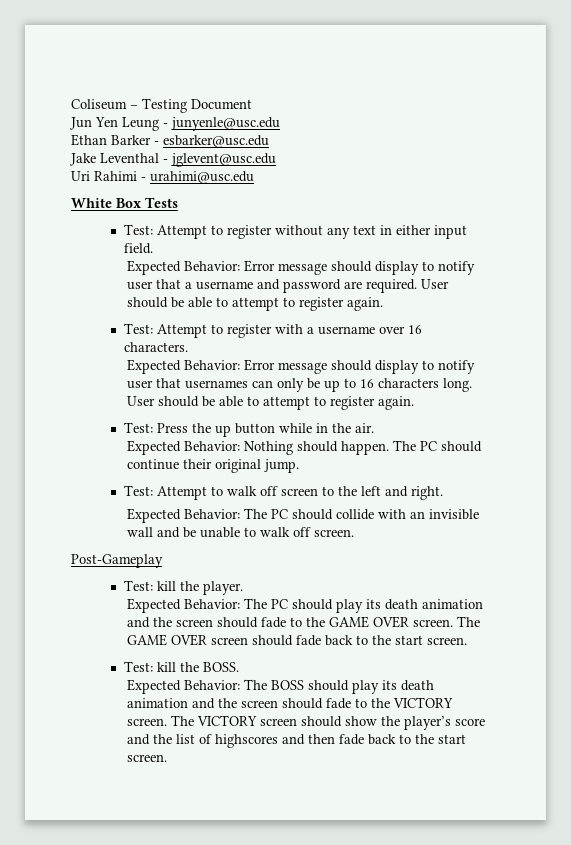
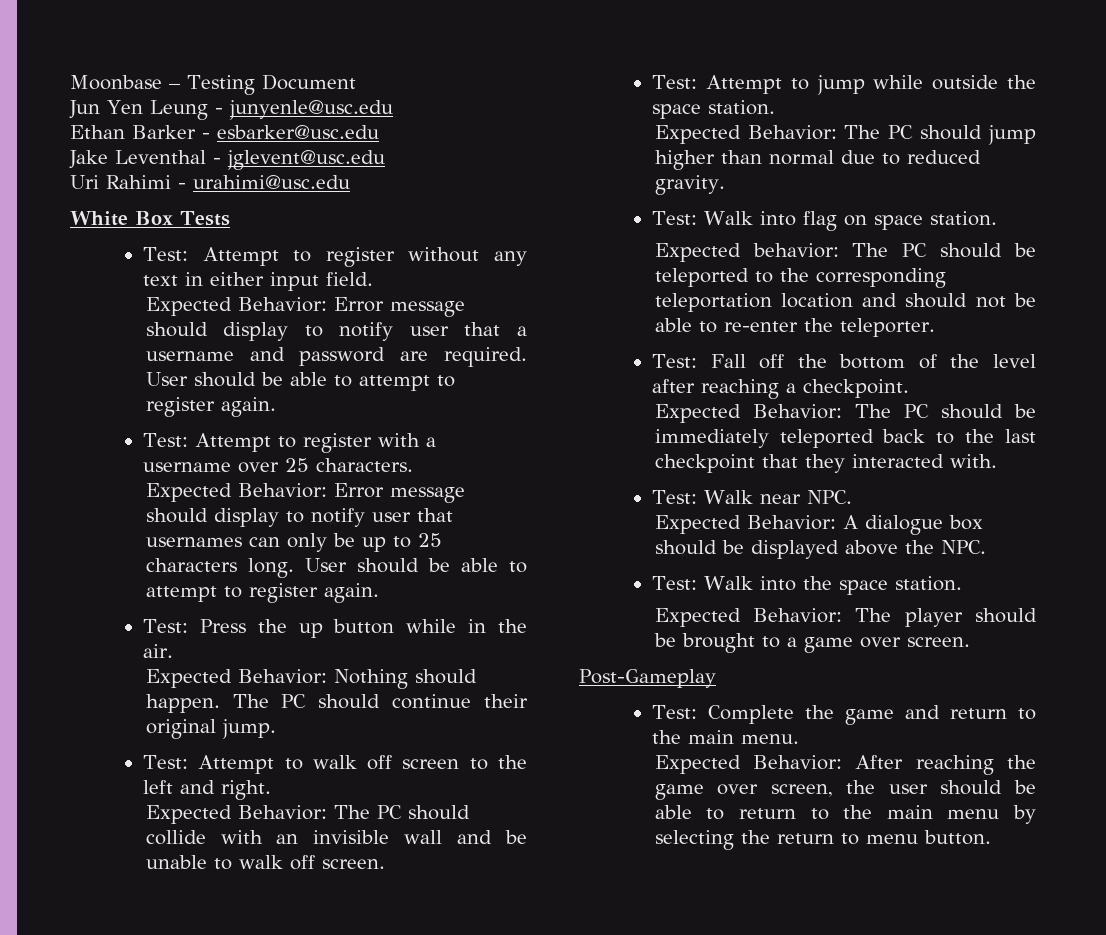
- Coliseum – Testing Document
+ Moonbase – Testing Document
- Test: Attempt to register with a username over 16 characters.
+ Test: Attempt to register with a username over 25 characters.
- Expected Behavior: Error message should display to notify user that usernames can only be up to 16 characters long.
+ Expected Behavior: Error message should display to notify user that usernames can only be up to 25 characters long.
+ Test: Attempt to jump while outside the space station.
+ Expected Behavior: The PC should jump higher than normal due to reduced gravity.
+ Test: Walk into flag on space station.
+ Expected behavior: The PC should be teleported to the corresponding teleportation location and should not be able to re-enter the teleporter.
+ Test: Fall off the bottom of the level after reaching a checkpoint.
+ Expected Behavior: The PC should be immediately teleported back to the last checkpoint that they interacted with.
+ Test: Walk near NPC.
+ Expected Behavior: A dialogue box should be displayed above the NPC.
+ Test: Walk into the space station.
+ Expected Behavior: The player should be brought to a game over screen.
  Post-Gameplay
- Test: kill the player.
- Expected Behavior: The PC should play its death animation and the screen should fade to the GAME OVER screen. The GAME OVER screen should fade back to the start screen.
- Test: kill the BOSS.
- Expected Behavior: The BOSS should play its death animation and the screen should fade to the VICTORY screen. The VICTORY screen should show the player’s score and the list of highscores and then fade back to the start screen.
+ Test: Complete the game and return to the main menu.
+ Expected Behavior: After reaching the game over screen, the user should be able to return to the main menu by selecting the return to menu button.

